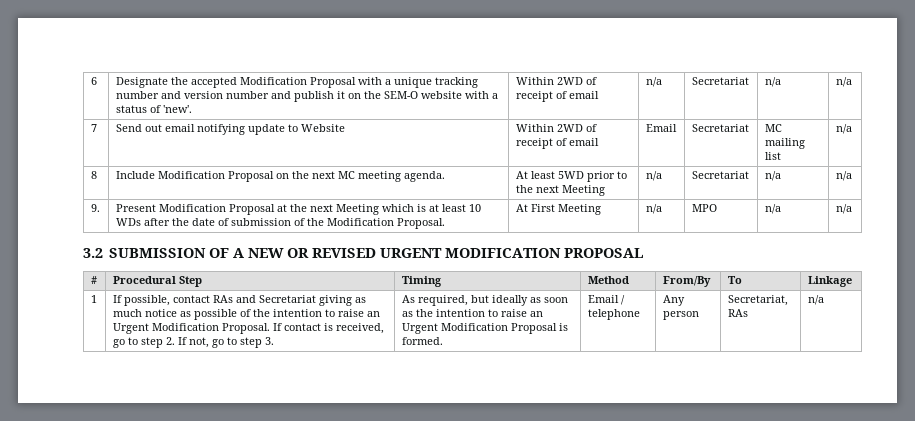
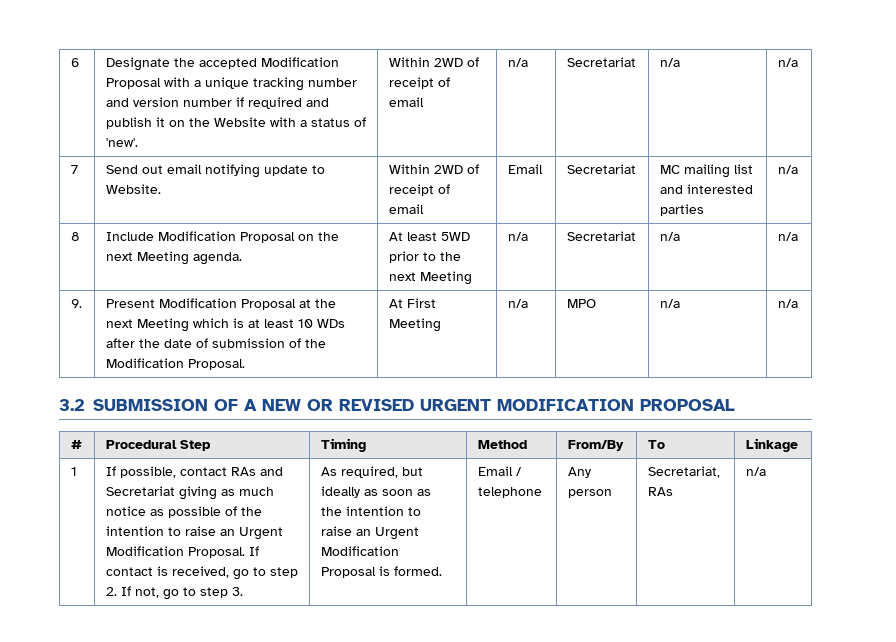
- 6 | Designate the accepted Modification Proposal with a unique tracking number and version number and publish it on the SEM-O website with a status of 'new'. | Within 2WD of receipt of email | n/a | Secretariat | n/a | n/a
+ 6 | Designate the accepted Modification Proposal with a unique tracking number and version number if required and publish it on the Website with a status of 'new'. | Within 2WD of receipt of email | n/a | Secretariat | n/a | n/a
- 7 | Send out email notifying update to Website | Within 2WD of receipt of email | Email | Secretariat | MC mailing list | n/a
+ 7 | Send out email notifying update to Website. | Within 2WD of receipt of email | Email | Secretariat | MC mailing list and interested parties | n/a
- 8 | Include Modification Proposal on the next MC meeting agenda. | At least 5WD prior to the next Meeting | n/a | Secretariat | n/a | n/a
+ 8 | Include Modification Proposal on the next Meeting agenda. | At least 5WD prior to the next Meeting | n/a | Secretariat | n/a | n/a

